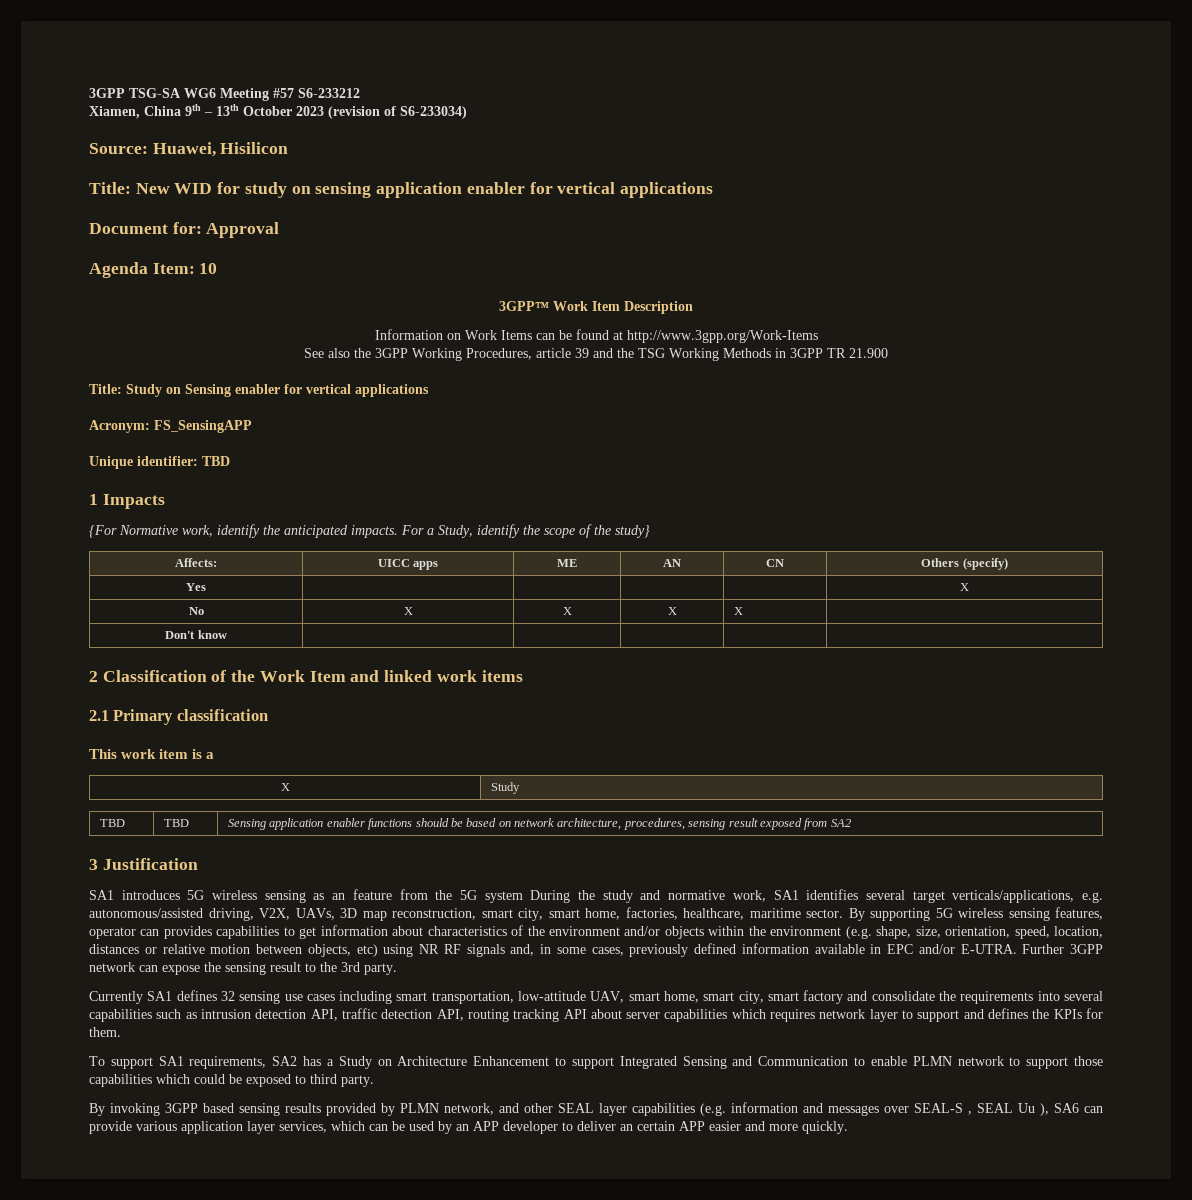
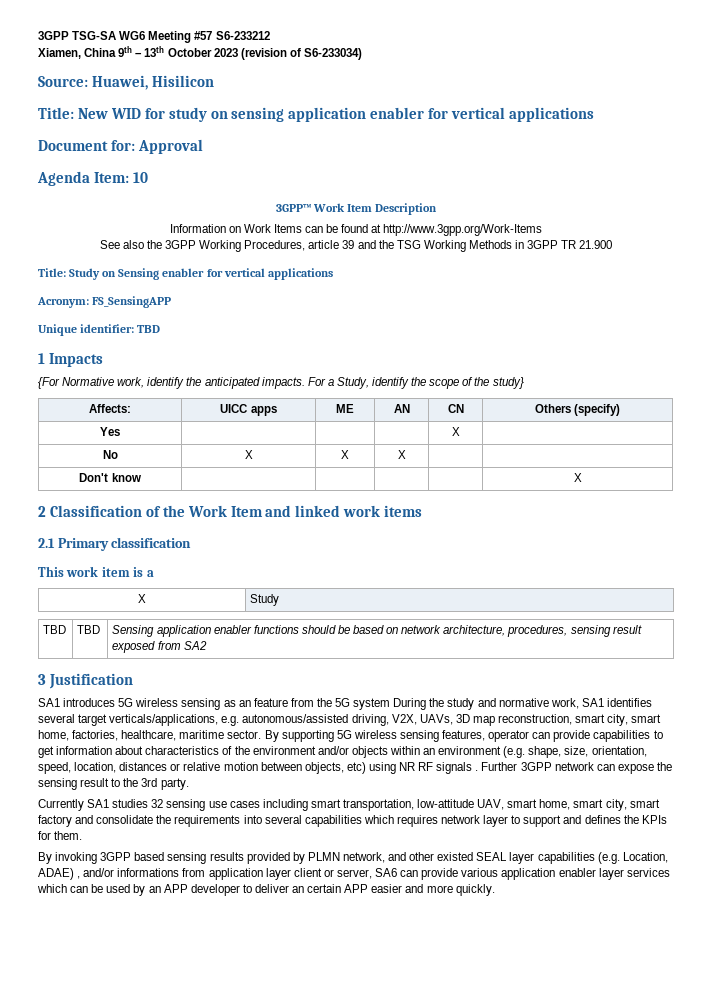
- Yes | | | | | X
+ Yes | | | | X |
- No | X | X | X | X |
+ No | X | X | X | |
- Don't know | | | | |
+ Don't know | | | | | X
- By supporting 5G wireless sensing features, operator can provides capabilities to get information about characteristics of the environment and/or objects within the environment (e.g. shape, size, orientation, speed, location, distances or relative motion between objects, etc) using NR RF signals and, in some cases, previously defined information available in EPC and/or E-UTRA.
+ By supporting 5G wireless sensing features, operator can provide capabilities to get information about characteristics of the environment and/or objects within an environment (e.g. shape, size, orientation, speed, location, distances or relative motion between objects, etc) using NR RF signals .
- Currently SA1 defines 32 sensing use cases including smart transportation, low-attitude UAV, smart home, smart city, smart factory and consolidate the requirements into several capabilities such as intrusion detection API, traffic detection API, routing tracking API about server capabilities which requires network layer to support and defines the KPIs for them.
+ Currently SA1 studies 32 sensing use cases including smart transportation, low-attitude UAV, smart home, smart city, smart factory and consolidate the requirements into several capabilities which requires network layer to support and defines the KPIs for them.
- To support SA1 requirements, SA2 has a Study on Architecture Enhancement to support Integrated Sensing and Communication to enable PLMN network to support those capabilities which could be exposed to third party.
- By invoking 3GPP based sensing results provided by PLMN network, and other SEAL layer capabilities (e.g. information and messages over SEAL-S , SEAL Uu ), SA6 can provide various application layer services, which can be used by an APP developer to deliver an certain APP easier and more quickly.
+ By invoking 3GPP based sensing results provided by PLMN network, and other existed SEAL layer capabilities (e.g. Location, ADAE) , and/or informations from application layer client or server, SA6 can provide various application enabler layer services which can be used by an APP developer to deliver an certain APP easier and more quickly.

